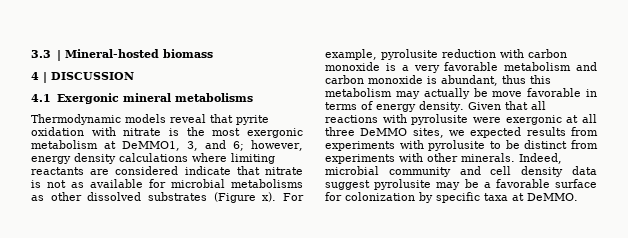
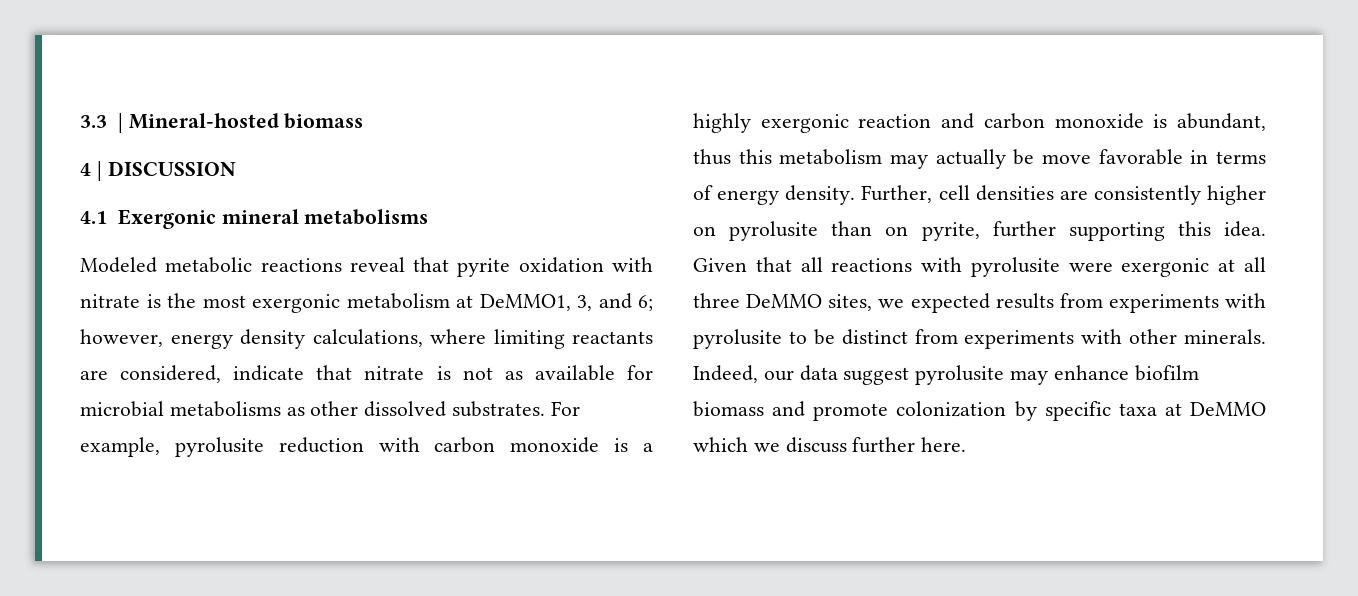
- Thermodynamic models reveal that pyrite oxidation with nitrate is the most exergonic metabolism at DeMMO1, 3, and 6; however, energy density calculations where limiting reactants are considered indicate that nitrate is not as available for microbial metabolisms as other dissolved substrates (Figure x).
+ Modeled metabolic reactions reveal that pyrite oxidation with nitrate is the most exergonic metabolism at DeMMO1, 3, and 6; however, energy density calculations, where limiting reactants are considered, indicate that nitrate is not as available for microbial metabolisms as other dissolved substrates.
- For example, pyrolusite reduction with carbon monoxide is a very favorable metabolism and carbon monoxide is abundant, thus this metabolism may actually be move favorable in terms of energy density.
+ For example, pyrolusite reduction with carbon monoxide is a highly exergonic reaction and carbon monoxide is abundant, thus this metabolism may actually be move favorable in terms of energy density.
+ Further, cell densities are consistently higher on pyrolusite than on pyrite, further supporting this idea.
- Indeed, microbial community and cell density data suggest pyrolusite may be a favorable surface for colonization by specific taxa at DeMMO.
+ Indeed, our data suggest pyrolusite may enhance biofilm biomass and promote colonization by specific taxa at DeMMO which we discuss further here.

